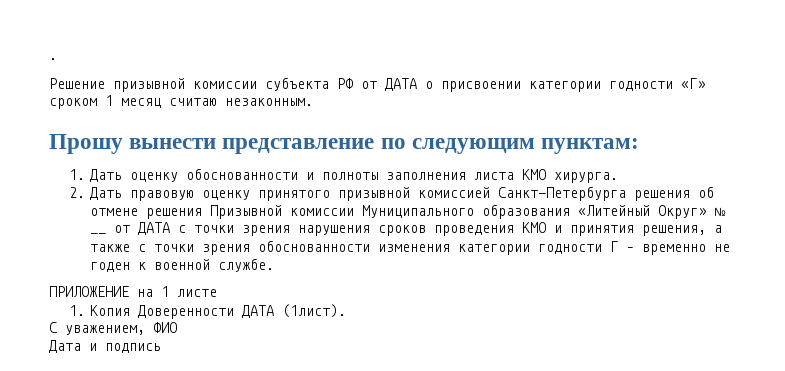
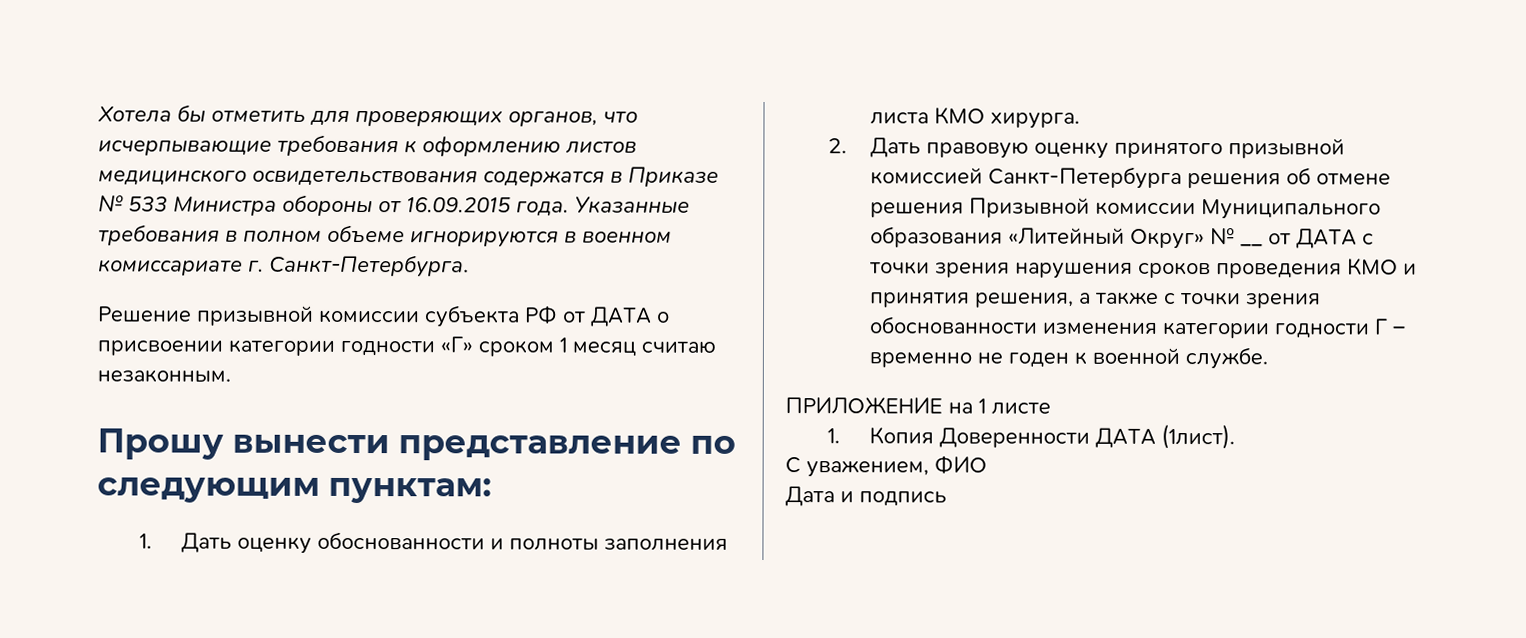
- .
+ Хотела бы отметить для проверяющих органов, что исчерпывающие требования к оформлению листов медицинского освидетельствования содержатся в Приказе № 533 Министра обороны от 16.09.2015 года. Указанные требования в полном объеме игнорируются в военном комиссариате г. Санкт-Петербурга.

